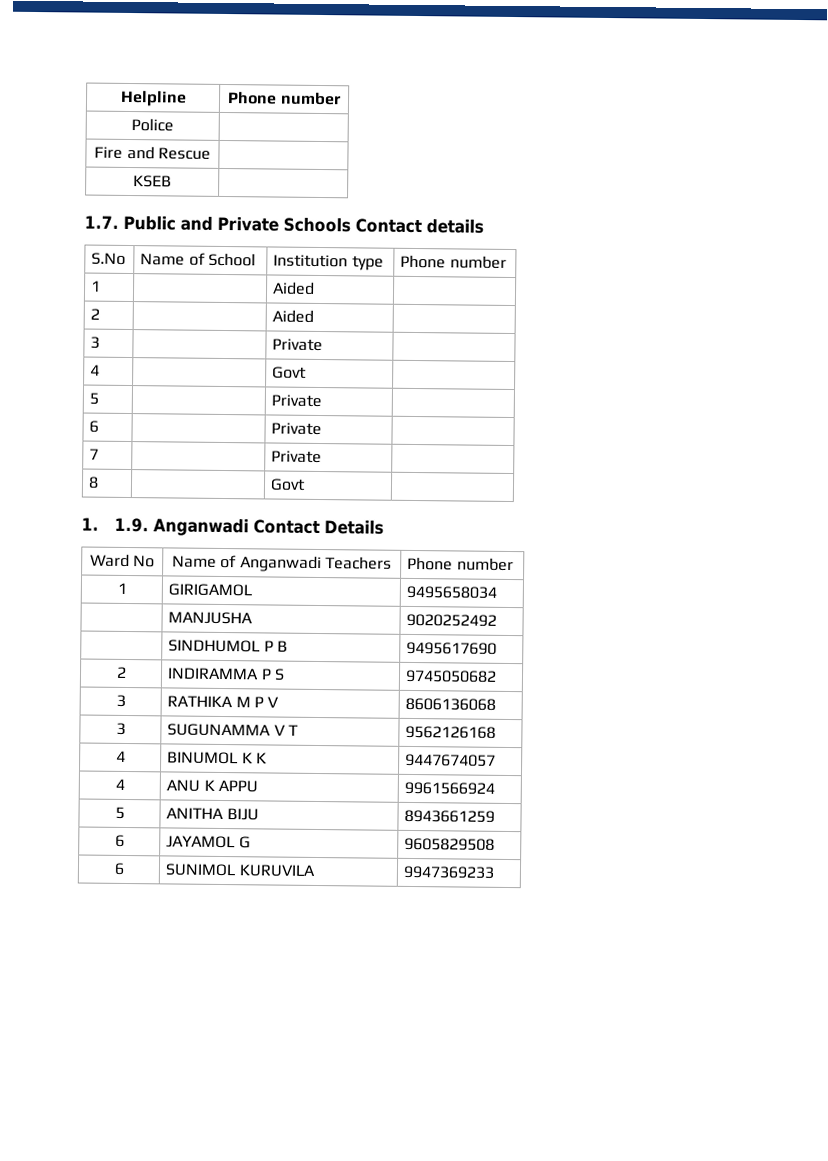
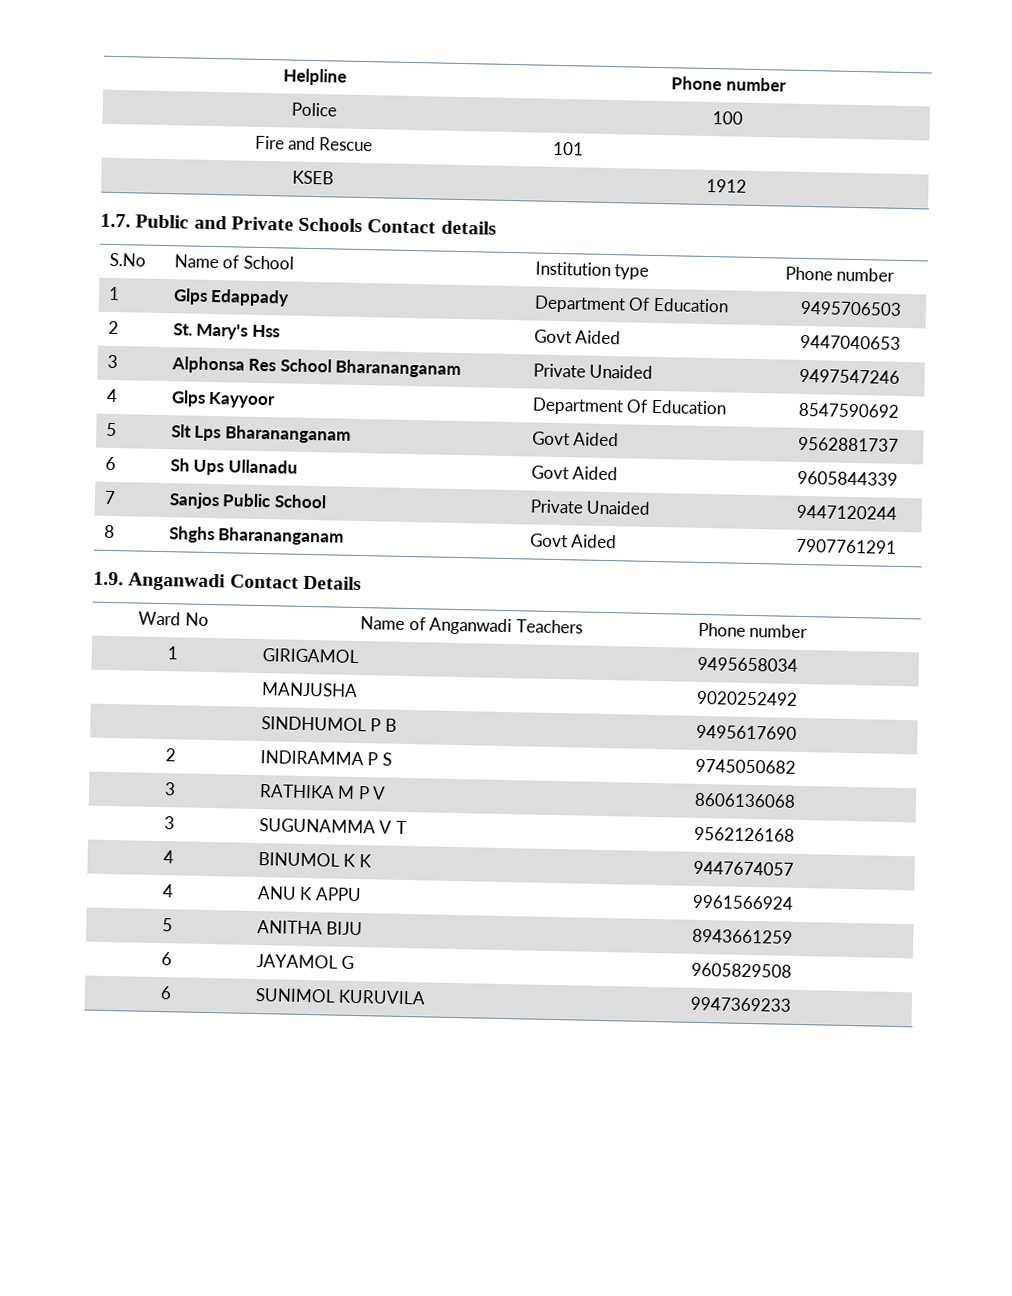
- Police |
+ Police | 100
- Fire and Rescue |
+ Fire and Rescue | 101
- KSEB |
+ KSEB | 1912
- 1 | | Aided |
- 2 | | Aided |
- 3 | | Private |
- 4 | | Govt |
- 5 | | Private |
- 6 | | Private |
- 7 | | Private |
+ 1 | Glps Edappady | Department Of Education | 9495706503
+ 2 | St. Mary's Hss | Govt Aided | 9447040653
+ 3 | Alphonsa Res School Bharananganam | Private Unaided | 9497547246
+ 4 | Glps Kayyoor | Department Of Education | 8547590692
+ 5 | Slt Lps Bharananganam | Govt Aided | 9562881737
+ 6 | Sh Ups Ullanadu | Govt Aided | 9605844339
+ 7 | Sanjos Public School | Private Unaided | 9447120244
- 8 | | Govt |
- 1. 1.9. Anganwadi Contact Details
+ 8 | Shghs Bharananganam | Govt Aided | 7907761291
+ 1.9. Anganwadi Contact Details

